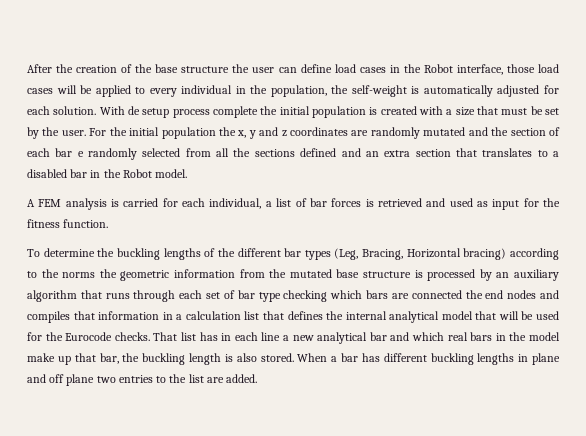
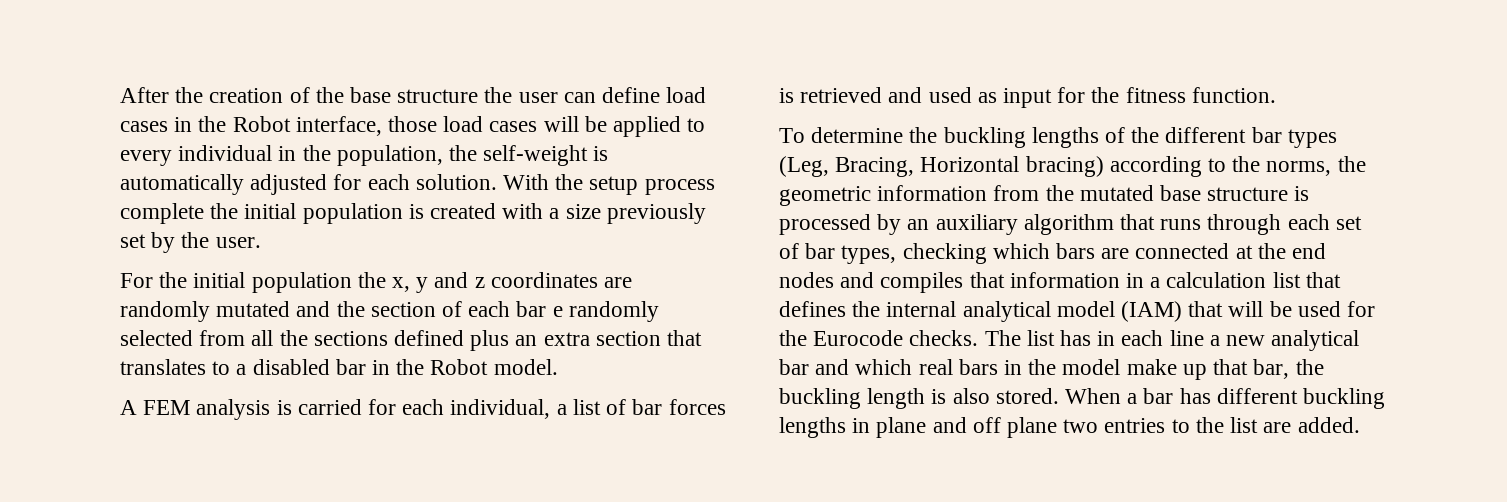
- With de setup process complete the initial population is created with a size that must be set by the user. For the initial population the x, y and z coordinates are randomly mutated and the section of each bar e randomly selected from all the sections defined and an extra section that translates to a disabled bar in the Robot model.
+ With the setup process complete the initial population is created with a size previously set by the user.
+ For the initial population the x, y and z coordinates are randomly mutated and the section of each bar e randomly selected from all the sections defined plus an extra section that translates to a disabled bar in the Robot model.
- To determine the buckling lengths of the different bar types (Leg, Bracing, Horizontal bracing) according to the norms the geometric information from the mutated base structure is processed by an auxiliary algorithm that runs through each set of bar type checking which bars are connected the end nodes and compiles that information in a calculation list that defines the internal analytical model that will be used for the Eurocode checks.
+ To determine the buckling lengths of the different bar types (Leg, Bracing, Horizontal bracing) according to the norms, the geometric information from the mutated base structure is processed by an auxiliary algorithm that runs through each set of bar types, checking which bars are connected at the end nodes and compiles that information in a calculation list that defines the internal analytical model (IAM) that will be used for the Eurocode checks.
- That list has in each line a new analytical bar and which real bars in the model make up that bar, the buckling length is also stored.
+ The list has in each line a new analytical bar and which real bars in the model make up that bar, the buckling length is also stored.

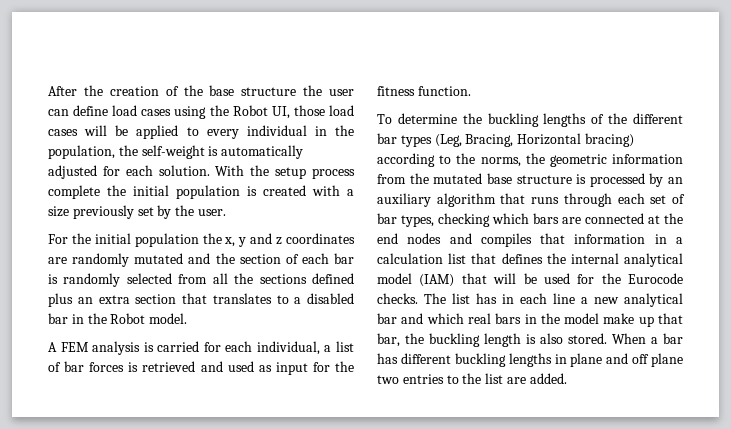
- After the creation of the base structure the user can define load cases in the Robot interface, those load cases will be applied to every individual in the population, the self-weight is automatically adjusted for each solution.
+ After the creation of the base structure the user can define load cases using the Robot UI, those load cases will be applied to every individual in the population, the self-weight is automatically adjusted for each solution.
- For the initial population the x, y and z coordinates are randomly mutated and the section of each bar e randomly selected from all the sections defined plus an extra section that translates to a disabled bar in the Robot model.
+ For the initial population the x, y and z coordinates are randomly mutated and the section of each bar is randomly selected from all the sections defined plus an extra section that translates to a disabled bar in the Robot model.

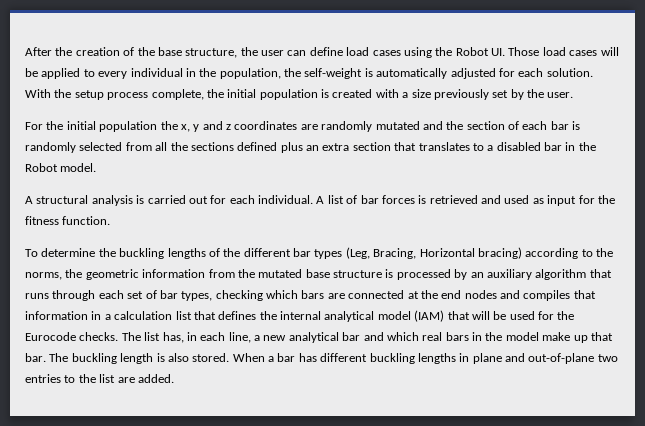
- After the creation of the base structure the user can define load cases using the Robot UI, those load cases will be applied to every individual in the population, the self-weight is automatically adjusted for each solution.
+ After the creation of the base structure, the user can define load cases using the Robot UI. Those load cases will be applied to every individual in the population, the self-weight is automatically adjusted for each solution.
- With the setup process complete the initial population is created with a size previously set by the user.
+ With the setup process complete, the initial population is created with a size previously set by the user.
- A FEM analysis is carried for each individual, a list of bar forces is retrieved and used as input for the fitness function.
+ A structural analysis is carried out for each individual. A list of bar forces is retrieved and used as input for the fitness function.
- The list has in each line a new analytical bar and which real bars in the model make up that bar, the buckling length is also stored.
+ The list has, in each line, a new analytical bar and which real bars in the model make up that bar. The buckling length is also stored.
- When a bar has different buckling lengths in plane and off plane two entries to the list are added.
+ When a bar has different buckling lengths in plane and out-of-plane two entries to the list are added.

